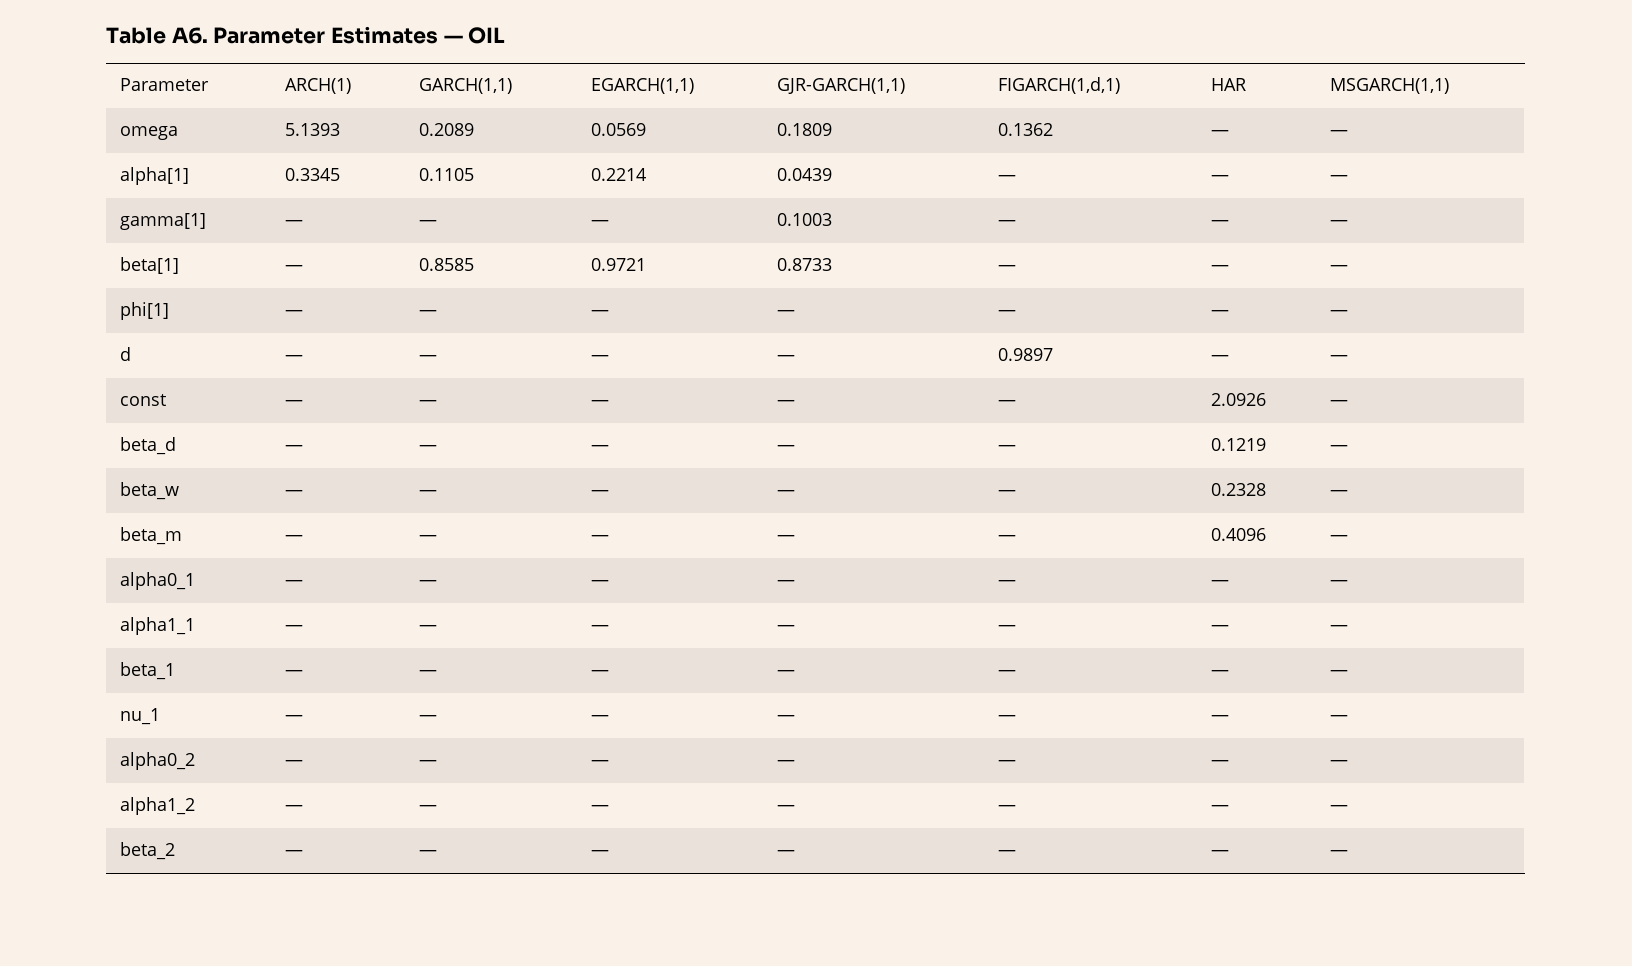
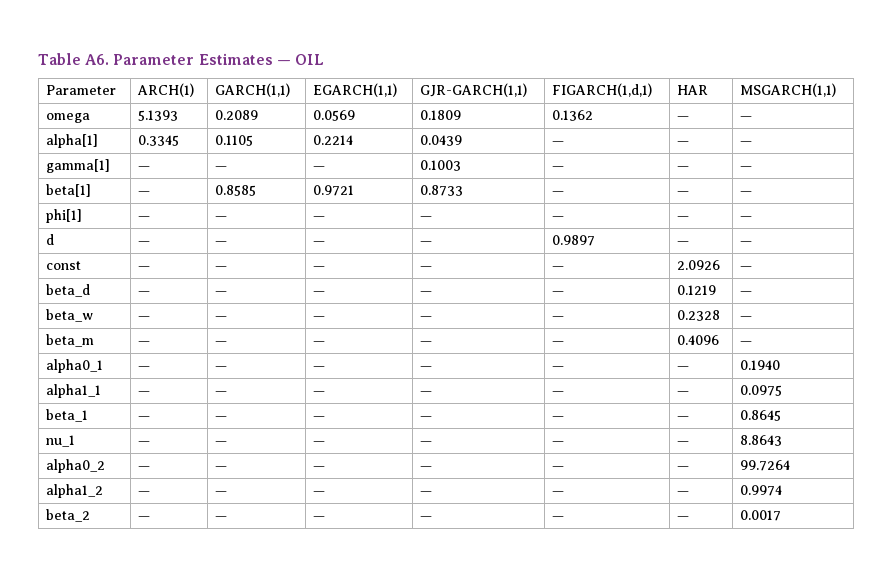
- alpha0_1 | — | — | — | — | — | — | —
+ alpha0_1 | — | — | — | — | — | — | 0.1940
- alpha1_1 | — | — | — | — | — | — | —
+ alpha1_1 | — | — | — | — | — | — | 0.0975
- beta_1 | — | — | — | — | — | — | —
+ beta_1 | — | — | — | — | — | — | 0.8645
- nu_1 | — | — | — | — | — | — | —
+ nu_1 | — | — | — | — | — | — | 8.8643
- alpha0_2 | — | — | — | — | — | — | —
+ alpha0_2 | — | — | — | — | — | — | 99.7264
- alpha1_2 | — | — | — | — | — | — | —
+ alpha1_2 | — | — | — | — | — | — | 0.9974
- beta_2 | — | — | — | — | — | — | —
+ beta_2 | — | — | — | — | — | — | 0.0017

